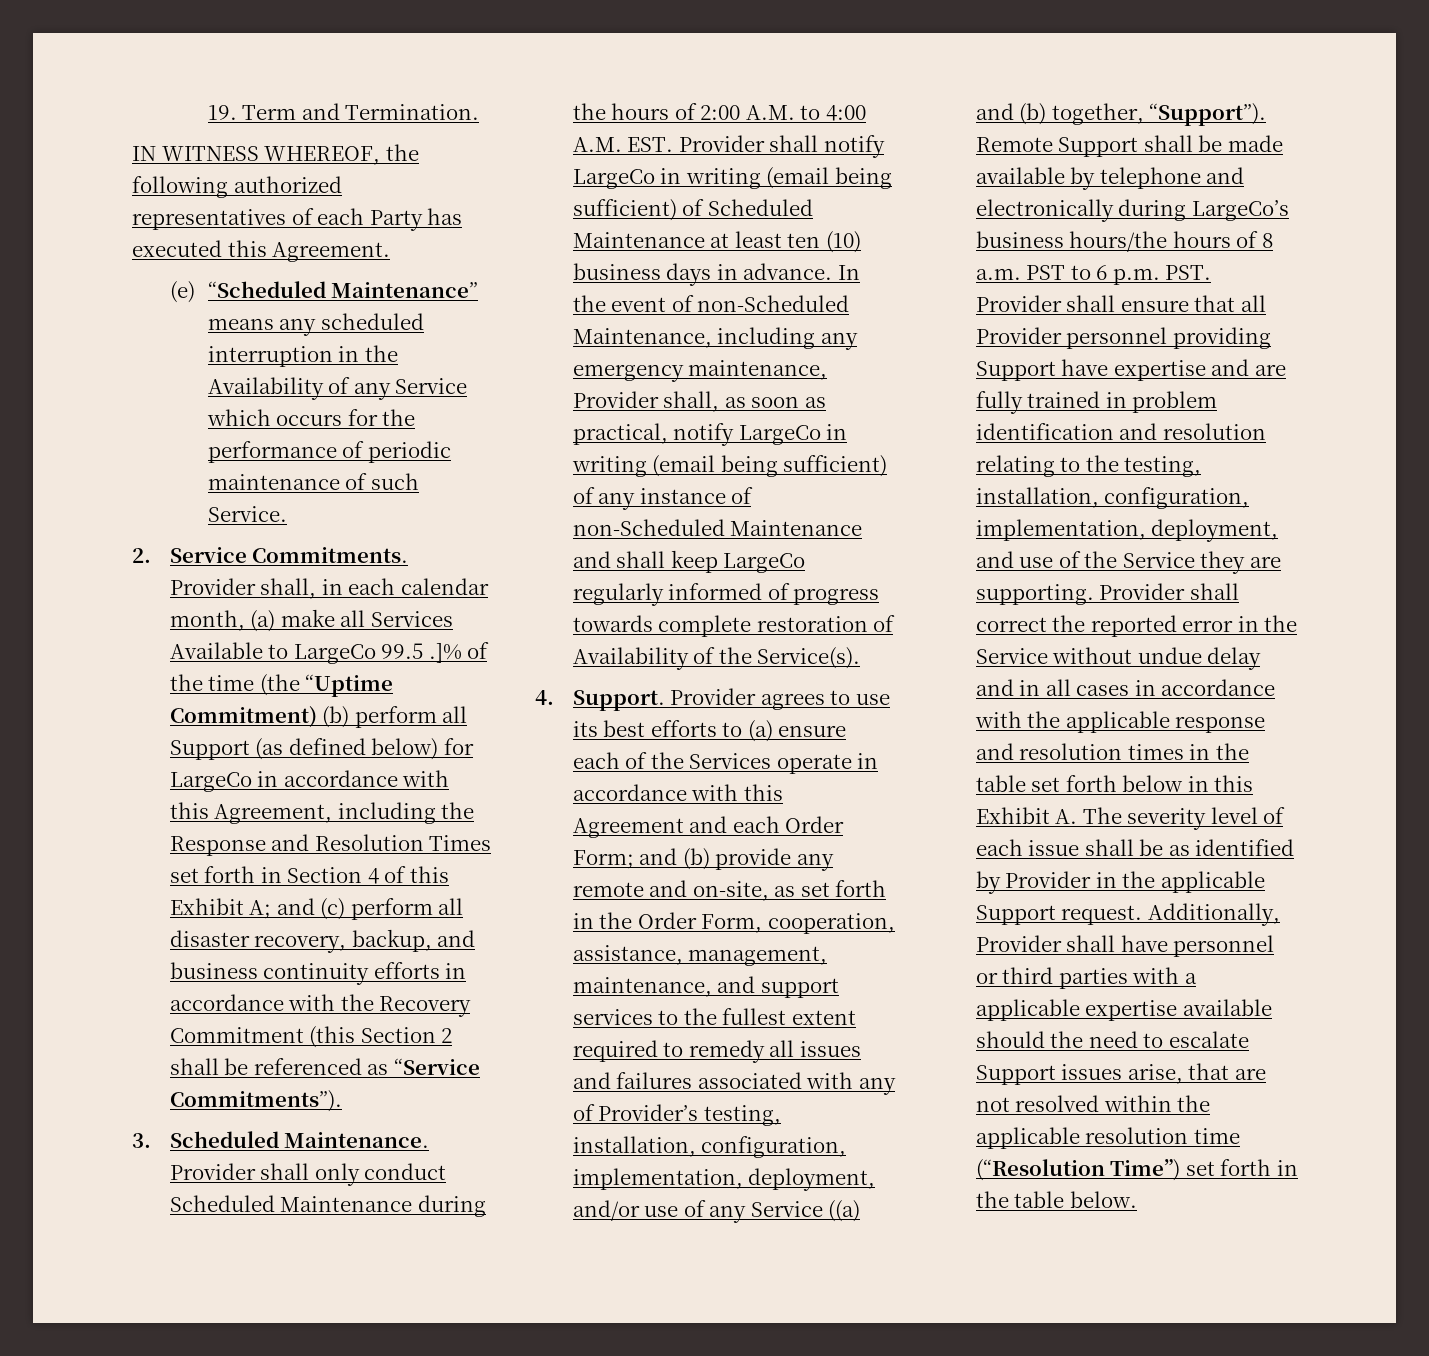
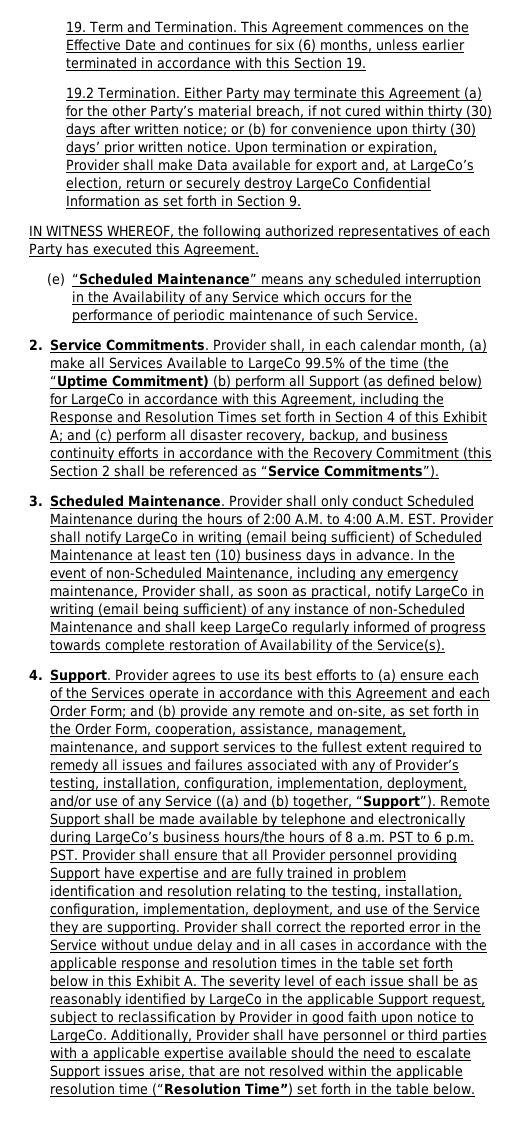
+ This Agreement commences on the Effective Date and continues for six (6) months, unless earlier terminated in accordance with this Section 19.
+ 19.2 Termination. Either Party may terminate this Agreement (a) for the other Party’s material breach, if not cured within thirty (30) days after written notice; or (b) for convenience upon thirty (30) days’ prior written notice. Upon termination or expiration, Provider shall make Data available for export and, at LargeCo’s election, return or securely destroy LargeCo Confidential Information as set forth in Section 9.
- Provider shall, in each calendar month, (a) make all Services Available to LargeCo 99.5 .]% of the time (the “Uptime Commitment) (b) perform all Support (as defined below) for LargeCo in accordance with this Agreement, including the Response and Resolution Times set forth in Section 4 of this Exhibit A;
+ Provider shall, in each calendar month, (a) make all Services Available to LargeCo 99.5% of the time (the “Uptime Commitment) (b) perform all Support (as defined below) for LargeCo in accordance with this Agreement, including the Response and Resolution Times set forth in Section 4 of this Exhibit A;
- Provider shall correct the reported error in the Service without undue delay and in all cases in accordance with the applicable response and resolution times in the table set forth below in this Exhibit A. The severity level of each issue shall be as identified by Provider in the applicable Support request.
+ Provider shall correct the reported error in the Service without undue delay and in all cases in accordance with the applicable response and resolution times in the table set forth below in this Exhibit A. The severity level of each issue shall be as reasonably identified by LargeCo in the applicable Support request, subject to reclassification by Provider in good faith upon notice to LargeCo.

